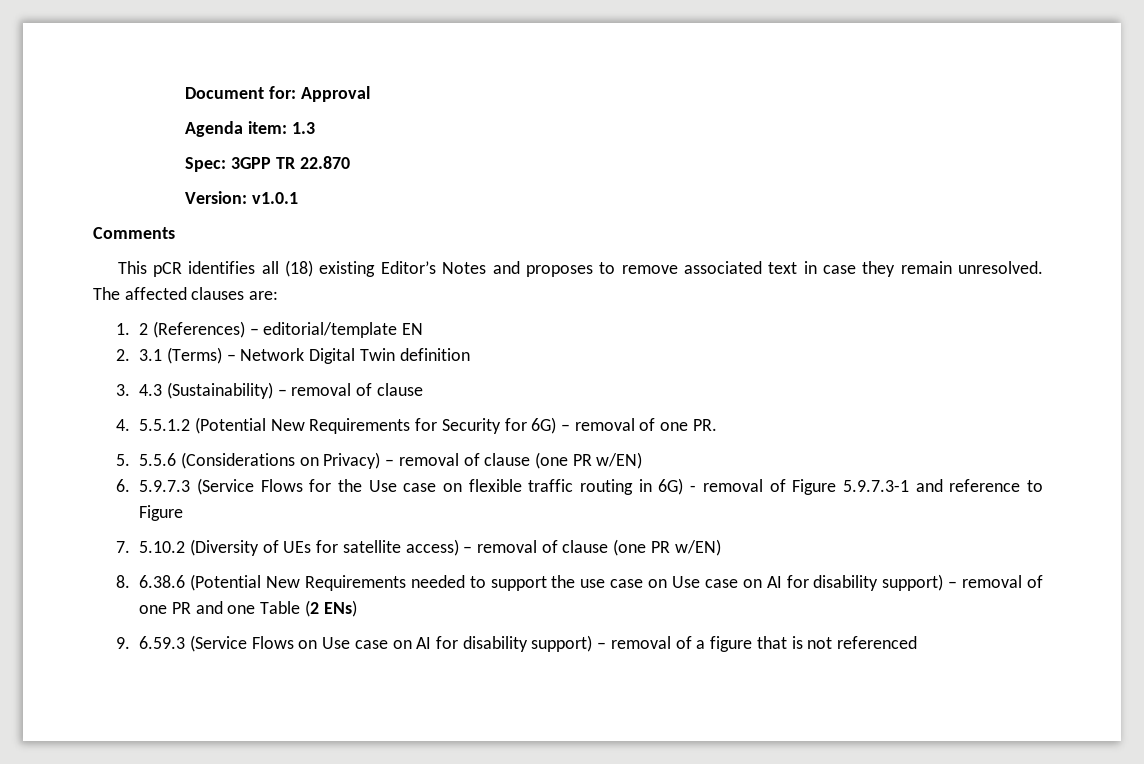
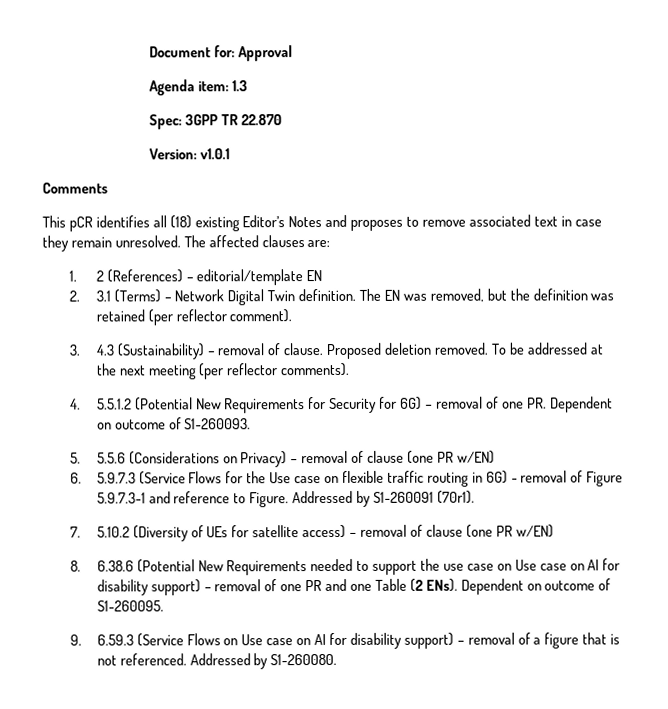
- 2. 3.1 (Terms) – Network Digital Twin definition
+ 2. 3.1 (Terms) – Network Digital Twin definition. The EN was removed, but the definition was retained (per reflector comment).
- 3. 4.3 (Sustainability) – removal of clause
+ 3. 4.3 (Sustainability) – removal of clause. Proposed deletion removed. To be addressed at the next meeting (per reflector comments).
- 4. 5.5.1.2 (Potential New Requirements for Security for 6G) – removal of one PR.
+ 4. 5.5.1.2 (Potential New Requirements for Security for 6G) – removal of one PR. Dependent on outcome of S1-260093.
- 6. 5.9.7.3 (Service Flows for the Use case on flexible traffic routing in 6G) - removal of Figure 5.9.7.3-1 and reference to Figure
+ 6. 5.9.7.3 (Service Flows for the Use case on flexible traffic routing in 6G) - removal of Figure 5.9.7.3-1 and reference to Figure. Addressed by S1-260091 (70r1).
- 8. 6.38.6 (Potential New Requirements needed to support the use case on Use case on AI for disability support) – removal of one PR and one Table (2 ENs)
+ 8. 6.38.6 (Potential New Requirements needed to support the use case on Use case on AI for disability support) – removal of one PR and one Table (2 ENs). Dependent on outcome of S1-260095.
- 9. 6.59.3 (Service Flows on Use case on AI for disability support) – removal of a figure that is not referenced
+ 9. 6.59.3 (Service Flows on Use case on AI for disability support) – removal of a figure that is not referenced. Addressed by S1-260080.

